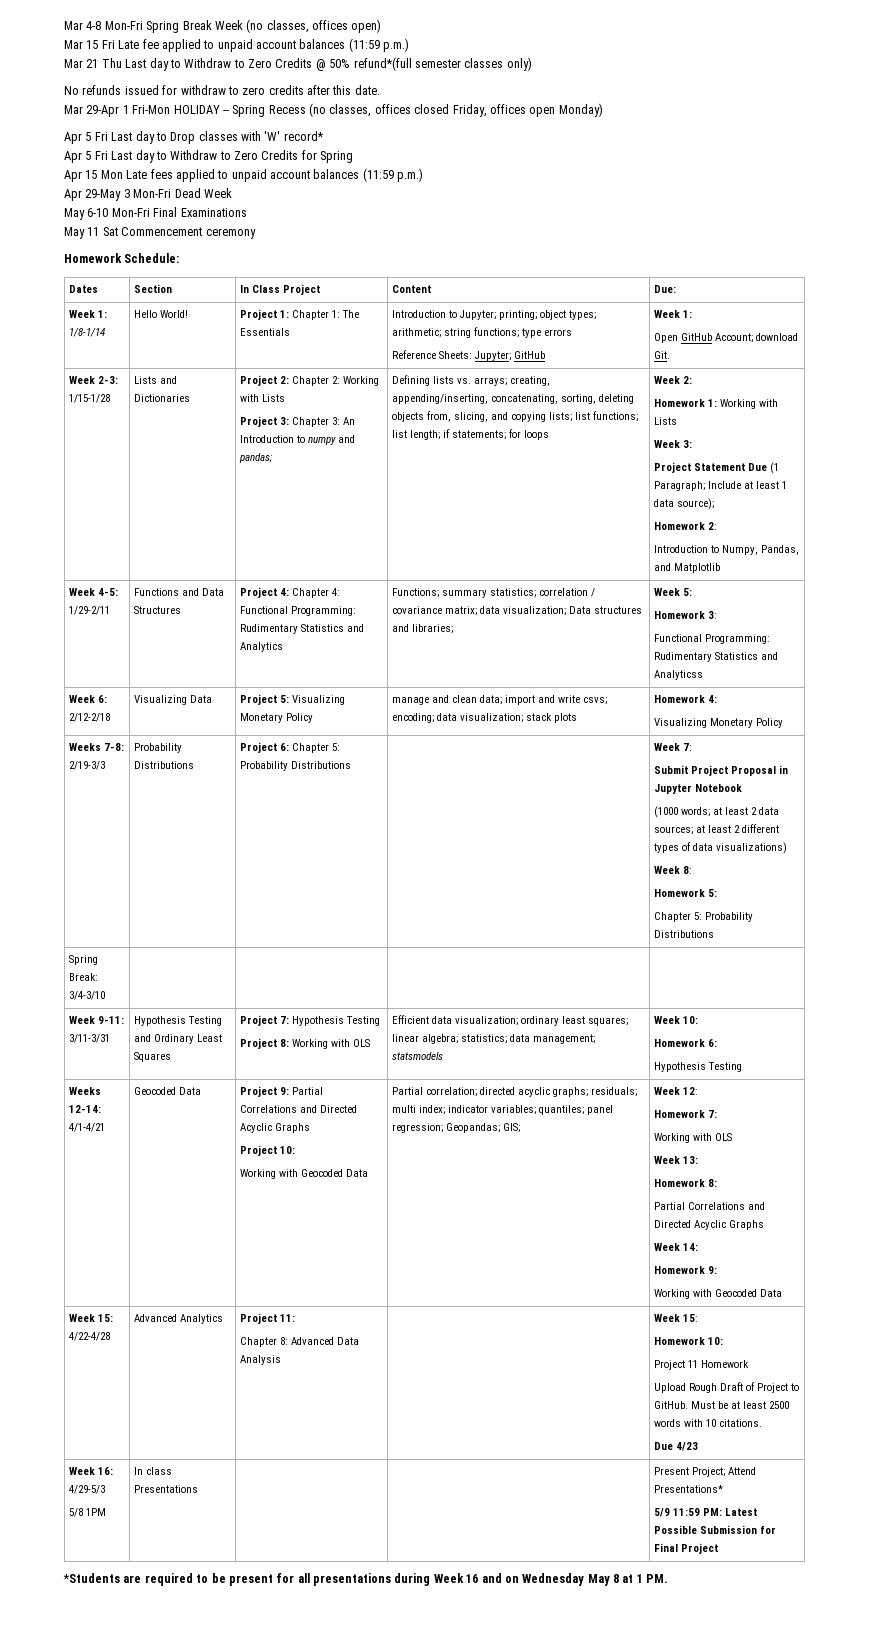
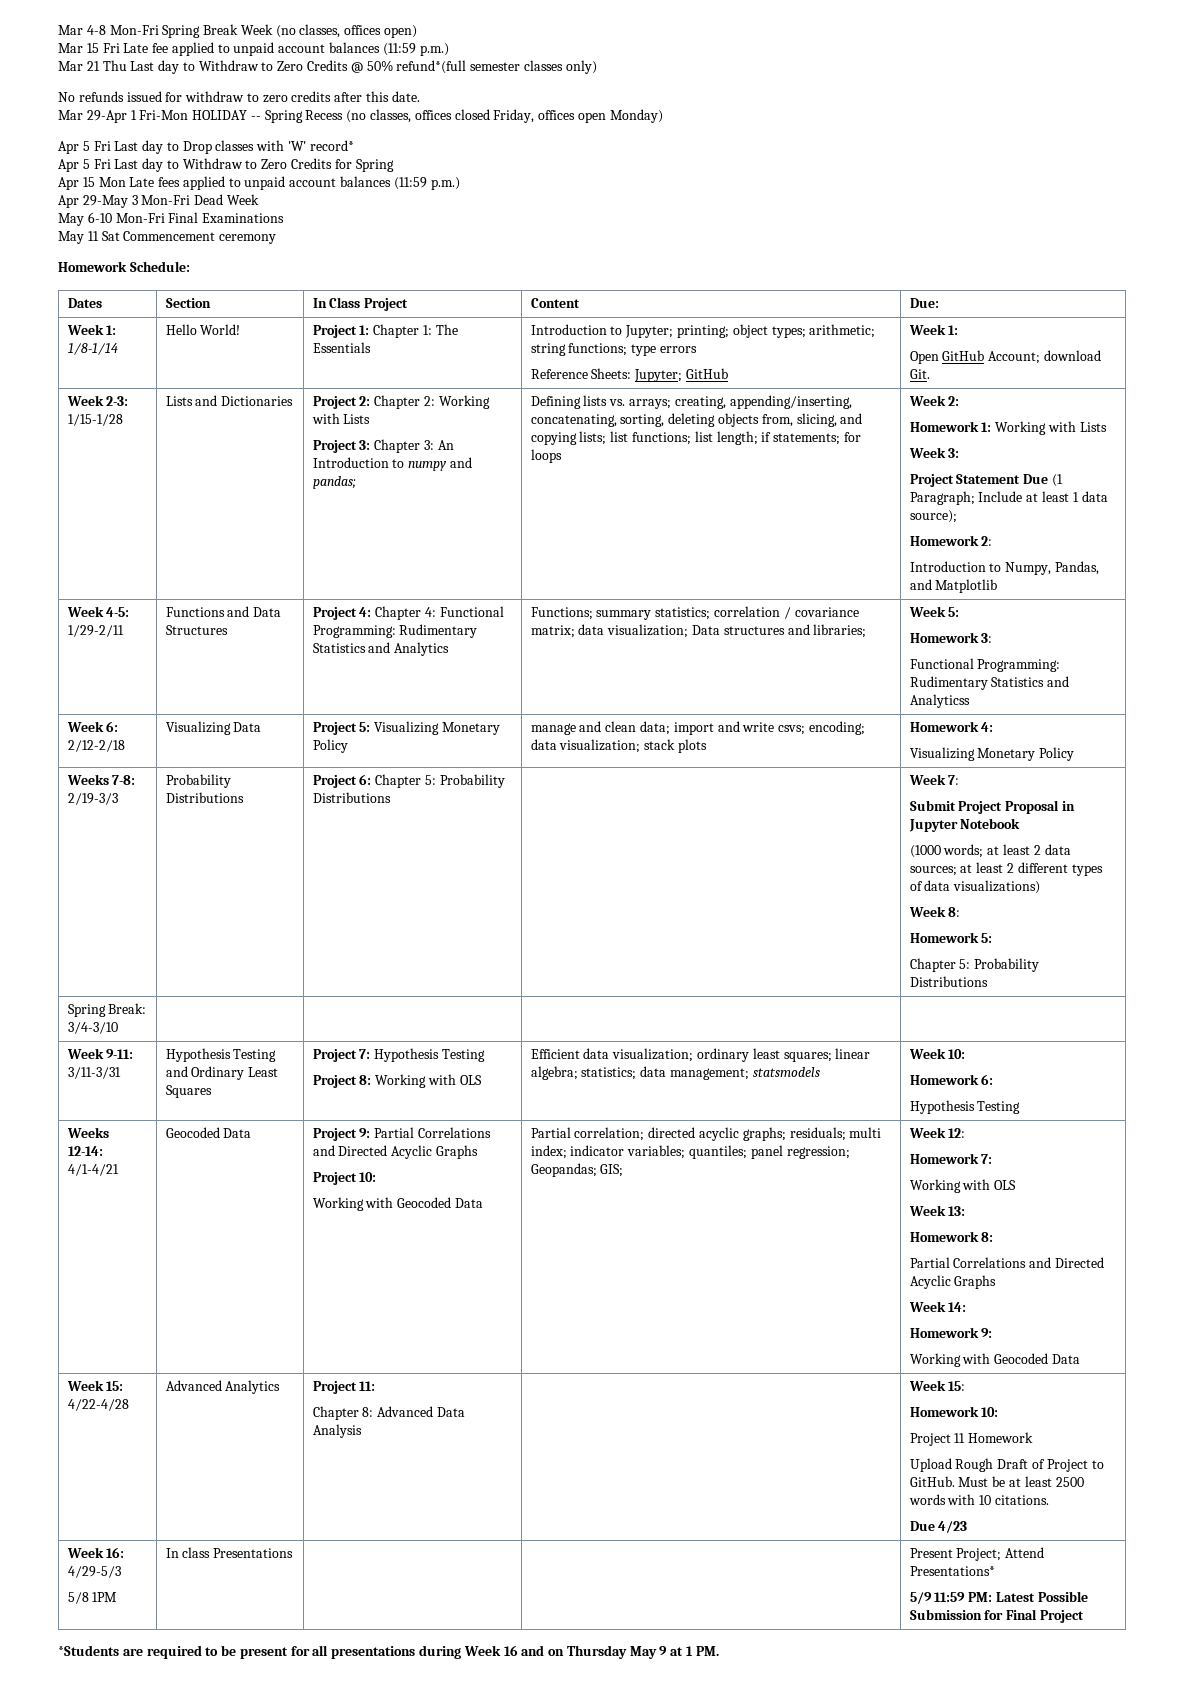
- *Students are required to be present for all presentations during Week 16 and on Wednesday May 8 at 1 PM.
+ *Students are required to be present for all presentations during Week 16 and on Thursday May 9 at 1 PM.

